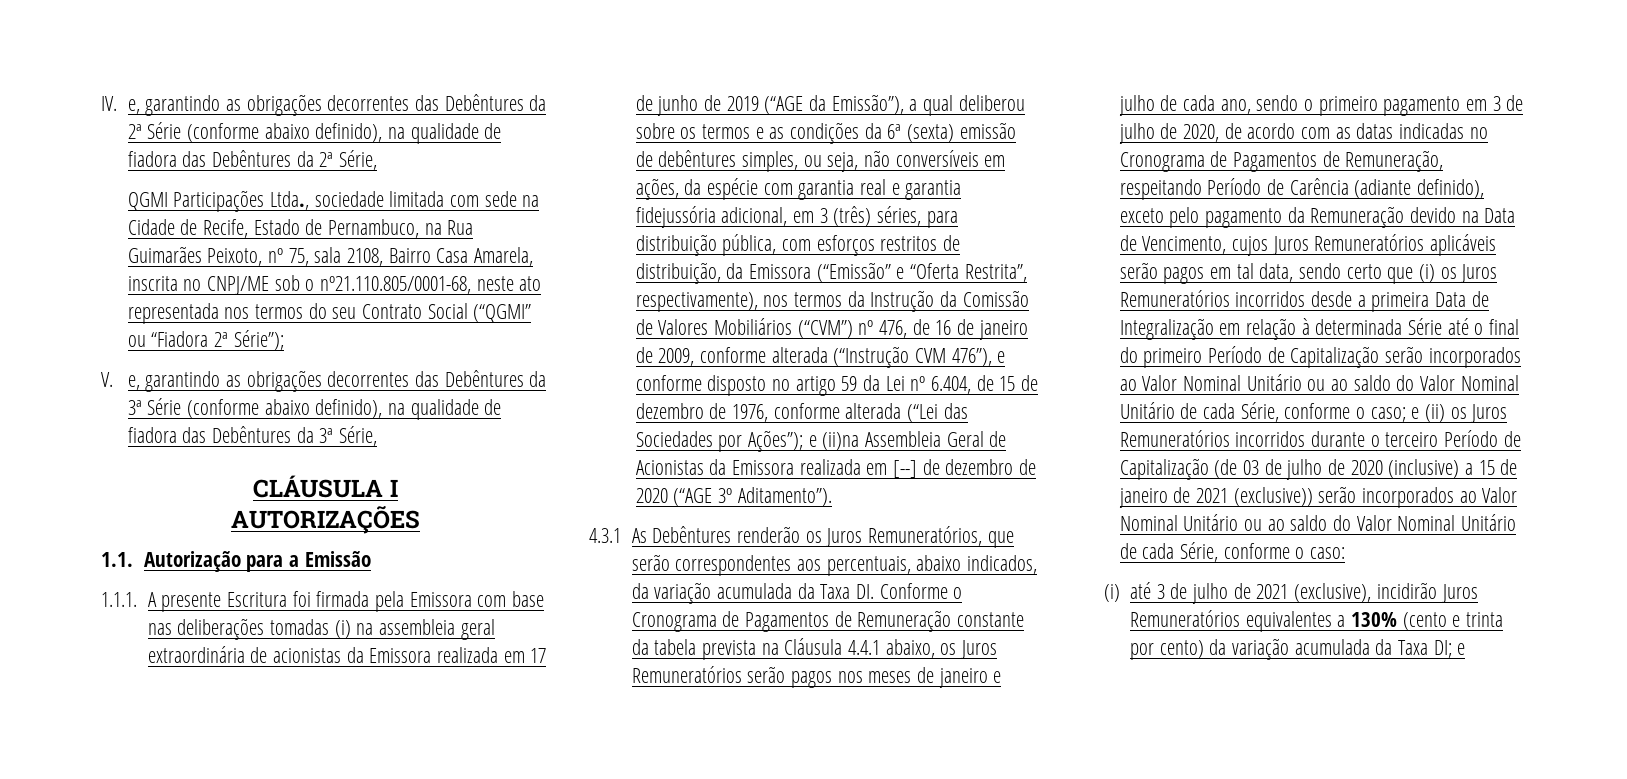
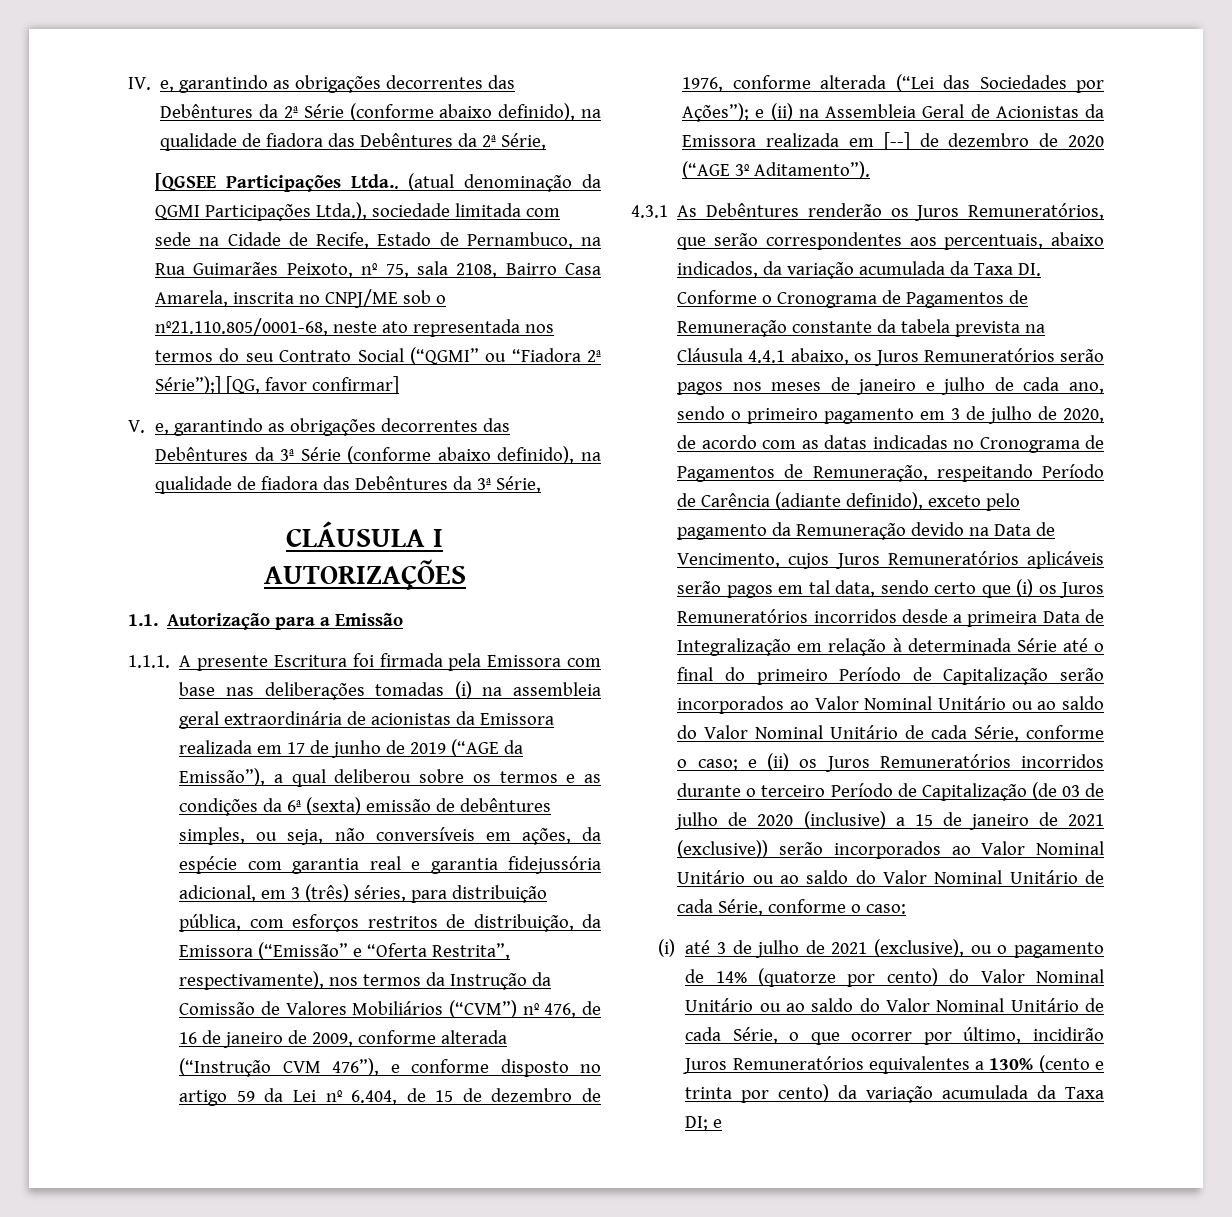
- QGMI Participações Ltda., sociedade limitada com sede na Cidade de Recife, Estado de Pernambuco, na Rua Guimarães Peixoto, nº 75, sala 2108, Bairro Casa Amarela, inscrita no CNPJ/ME sob o nº21.110.805/0001-68, neste ato representada nos termos do seu Contrato Social (“QGMI” ou “Fiadora 2ª Série”);
+ [QGSEE Participações Ltda.. (atual denominação da QGMI Participações Ltda.), sociedade limitada com sede na Cidade de Recife, Estado de Pernambuco, na Rua Guimarães Peixoto, nº 75, sala 2108, Bairro Casa Amarela, inscrita no CNPJ/ME sob o nº21.110.805/0001-68, neste ato representada nos termos do seu Contrato Social (“QGMI” ou “Fiadora 2ª Série”);] [QG, favor confirmar]
- e (ii)na Assembleia Geral de Acionistas da Emissora realizada em [--] de dezembro de 2020 (“AGE 3º Aditamento”).
+ e (ii) na Assembleia Geral de Acionistas da Emissora realizada em [--] de dezembro de 2020 (“AGE 3º Aditamento”).
- (i) até 3 de julho de 2021 (exclusive), incidirão Juros Remuneratórios equivalentes a 130% (cento e trinta por cento) da variação acumulada da Taxa DI; e
+ (i) até 3 de julho de 2021 (exclusive), ou o pagamento de 14% (quatorze por cento) do Valor Nominal Unitário ou ao saldo do Valor Nominal Unitário de cada Série, o que ocorrer por último, incidirão Juros Remuneratórios equivalentes a 130% (cento e trinta por cento) da variação acumulada da Taxa DI; e

